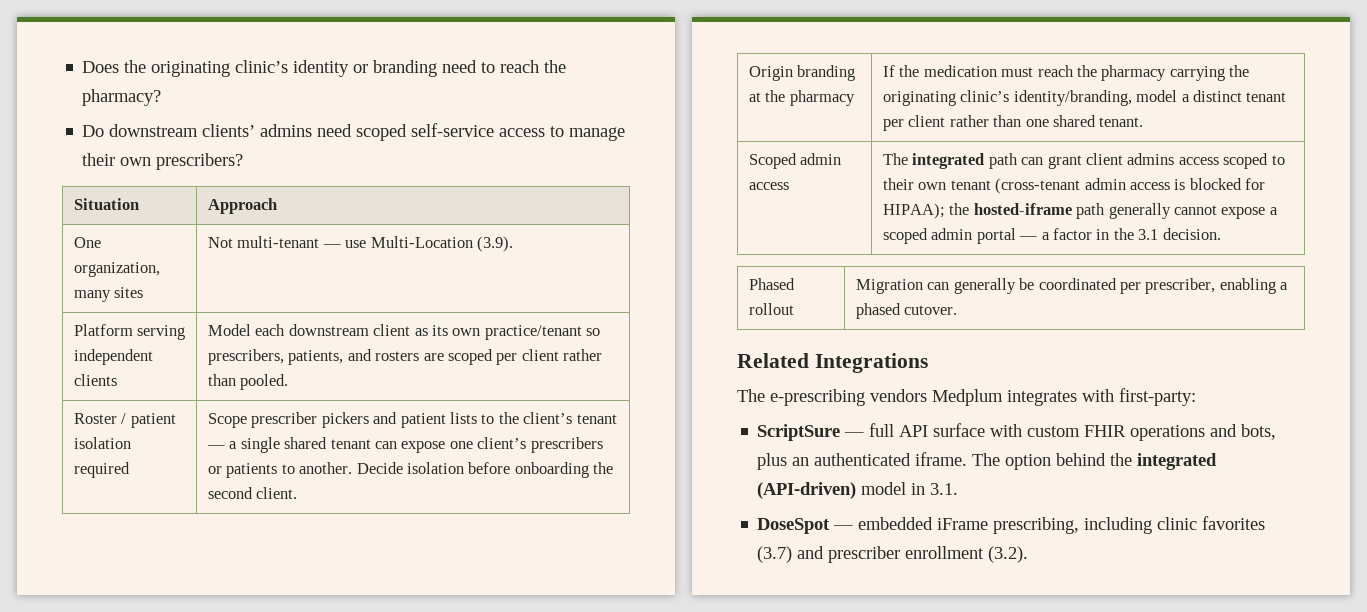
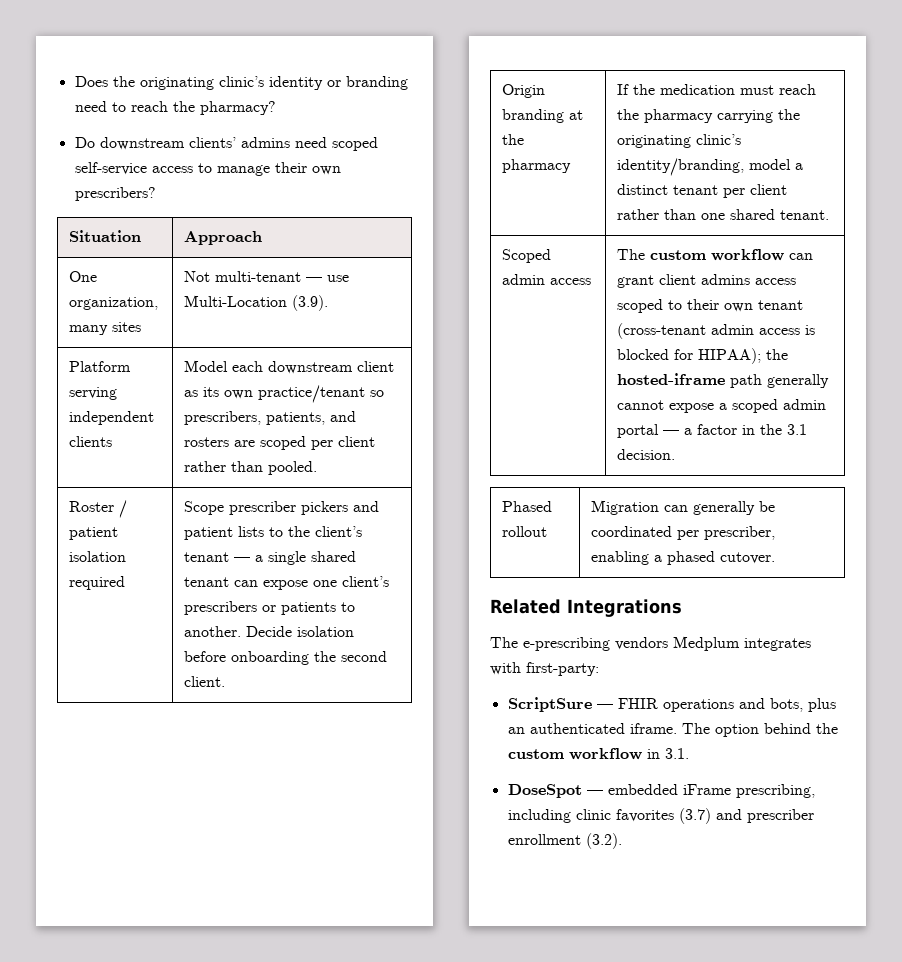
- Scoped admin access | The integrated path can grant client admins access scoped to their own tenant (cross-tenant admin access is blocked for HIPAA); the hosted-iframe path generally cannot expose a scoped admin portal — a factor in the 3.1 decision.
+ Scoped admin access | The custom workflow can grant client admins access scoped to their own tenant (cross-tenant admin access is blocked for HIPAA); the hosted-iframe path generally cannot expose a scoped admin portal — a factor in the 3.1 decision.
- ScriptSure — full API surface with custom FHIR operations and bots, plus an authenticated iframe.
+ ScriptSure — FHIR operations and bots, plus an authenticated iframe.
- The option behind the integrated (API-driven) model in 3.1.
+ The option behind the custom workflow in 3.1.

